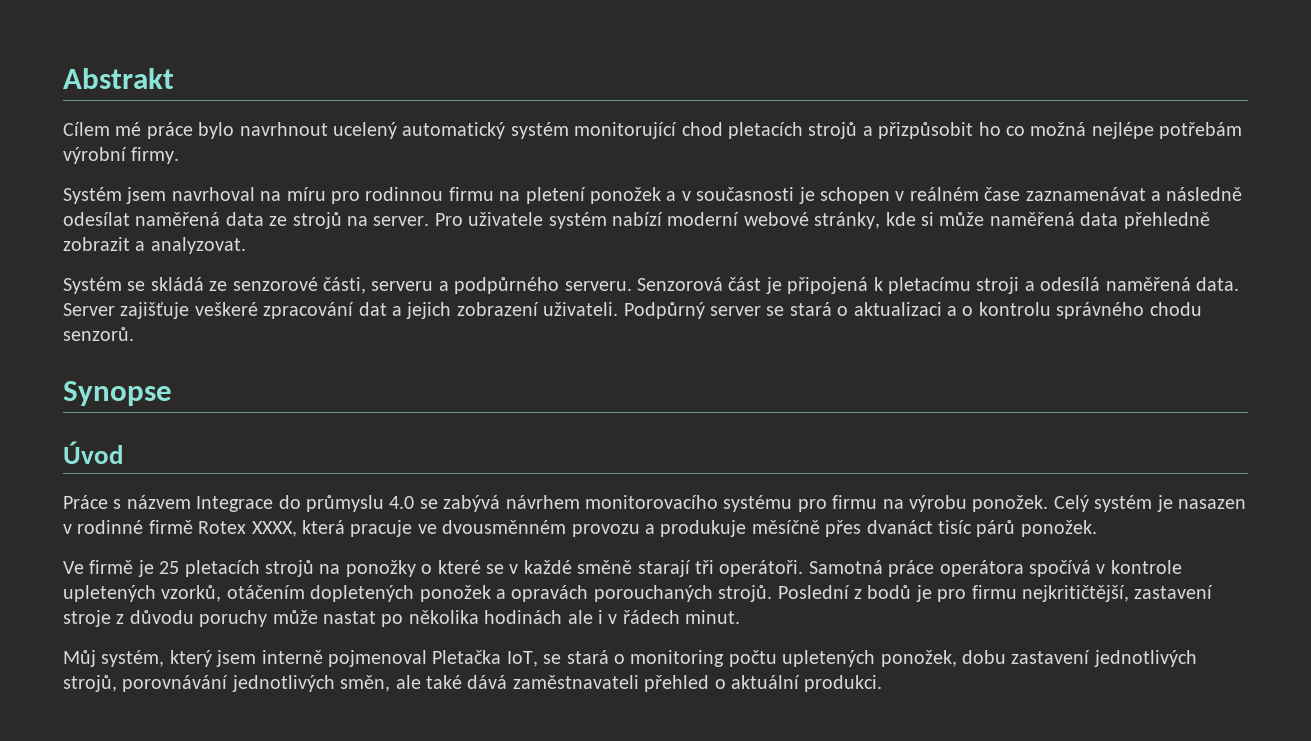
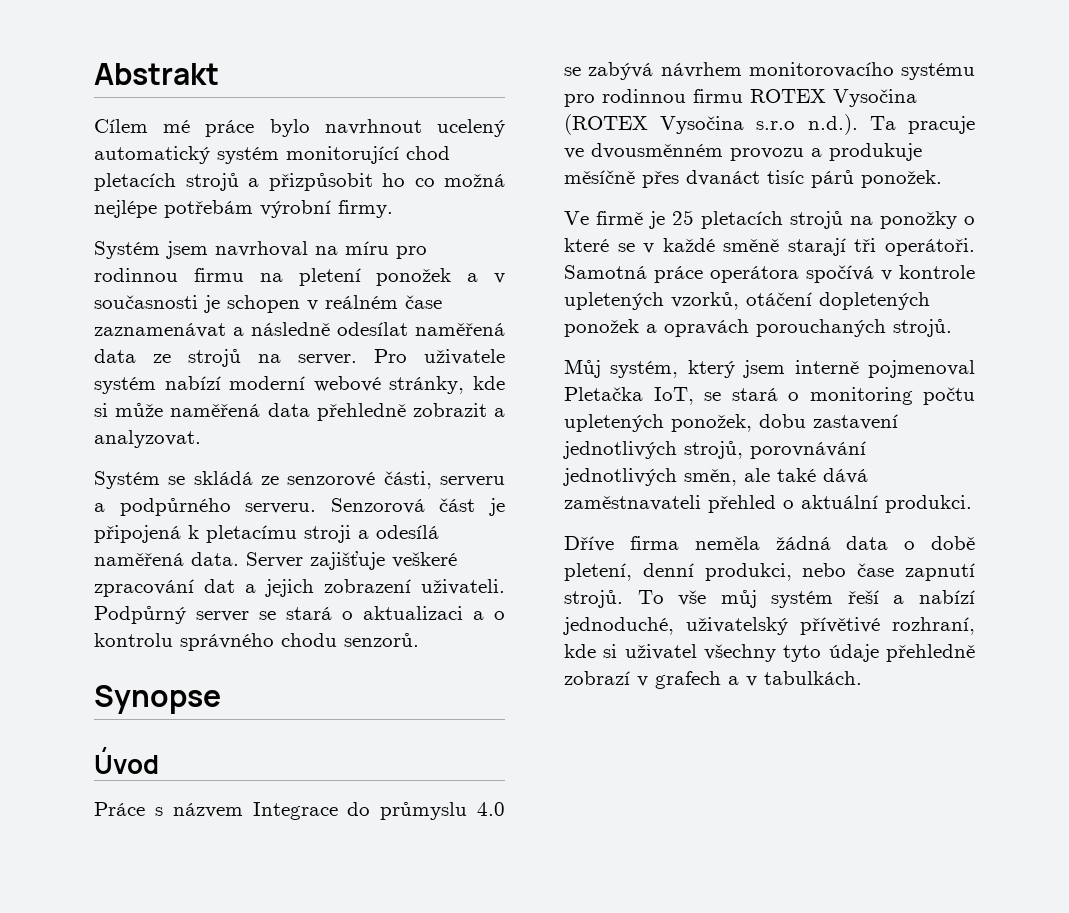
- Práce s názvem Integrace do průmyslu 4.0 se zabývá návrhem monitorovacího systému pro firmu na výrobu ponožek. Celý systém je nasazen v rodinné firmě Rotex XXXX, která pracuje ve dvousměnném provozu a produkuje měsíčně přes dvanáct tisíc párů ponožek.
+ Práce s názvem Integrace do průmyslu 4.0 se zabývá návrhem monitorovacího systému pro rodinnou firmu ROTEX Vysočina (ROTEX Vysočina s.r.o n.d.). Ta pracuje ve dvousměnném provozu a produkuje měsíčně přes dvanáct tisíc párů ponožek.
- Samotná práce operátora spočívá v kontrole upletených vzorků, otáčením dopletených ponožek a opravách porouchaných strojů. Poslední z bodů je pro firmu nejkritičtější, zastavení stroje z důvodu poruchy může nastat po několika hodinách ale i v řádech minut.
+ Samotná práce operátora spočívá v kontrole upletených vzorků, otáčení dopletených ponožek a opravách porouchaných strojů.
+ Dříve firma neměla žádná data o době pletení, denní produkci, nebo čase zapnutí strojů. To vše můj systém řeší a nabízí jednoduché, uživatelský přívětivé rozhraní, kde si uživatel všechny tyto údaje přehledně zobrazí v grafech a v tabulkách.

